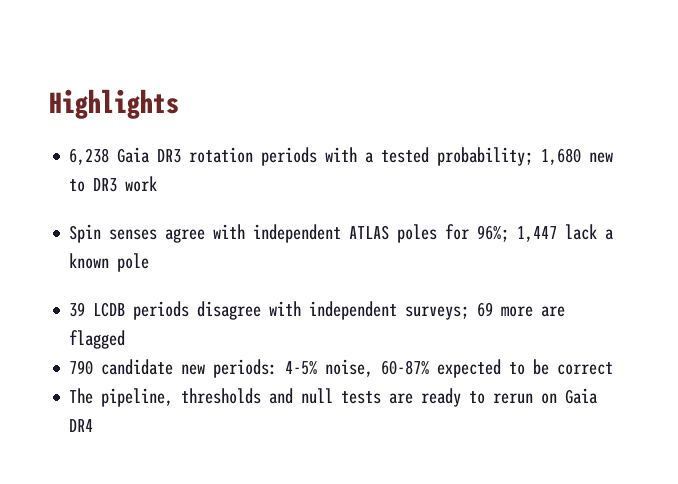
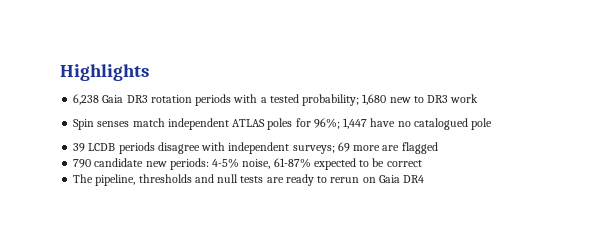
- Spin senses agree with independent ATLAS poles for 96%; 1,447 lack a known pole
+ Spin senses match independent ATLAS poles for 96%; 1,447 have no catalogued pole
- 790 candidate new periods: 4-5% noise, 60-87% expected to be correct
+ 790 candidate new periods: 4-5% noise, 61-87% expected to be correct

